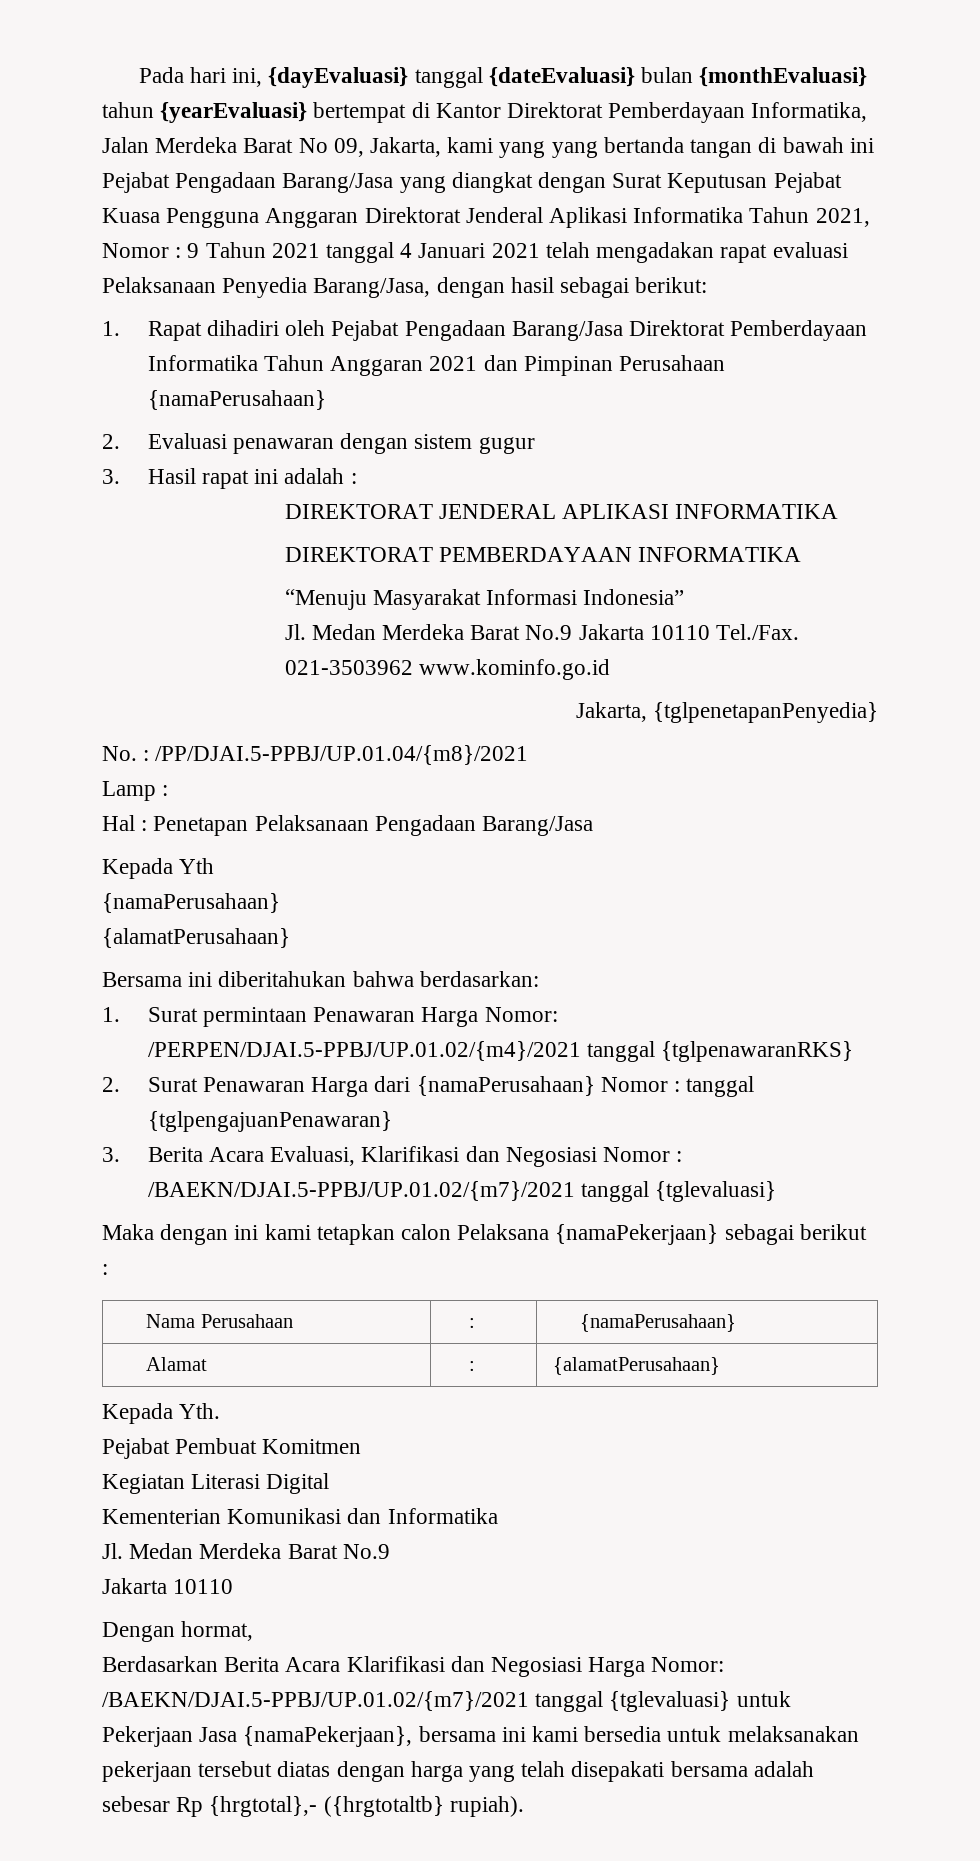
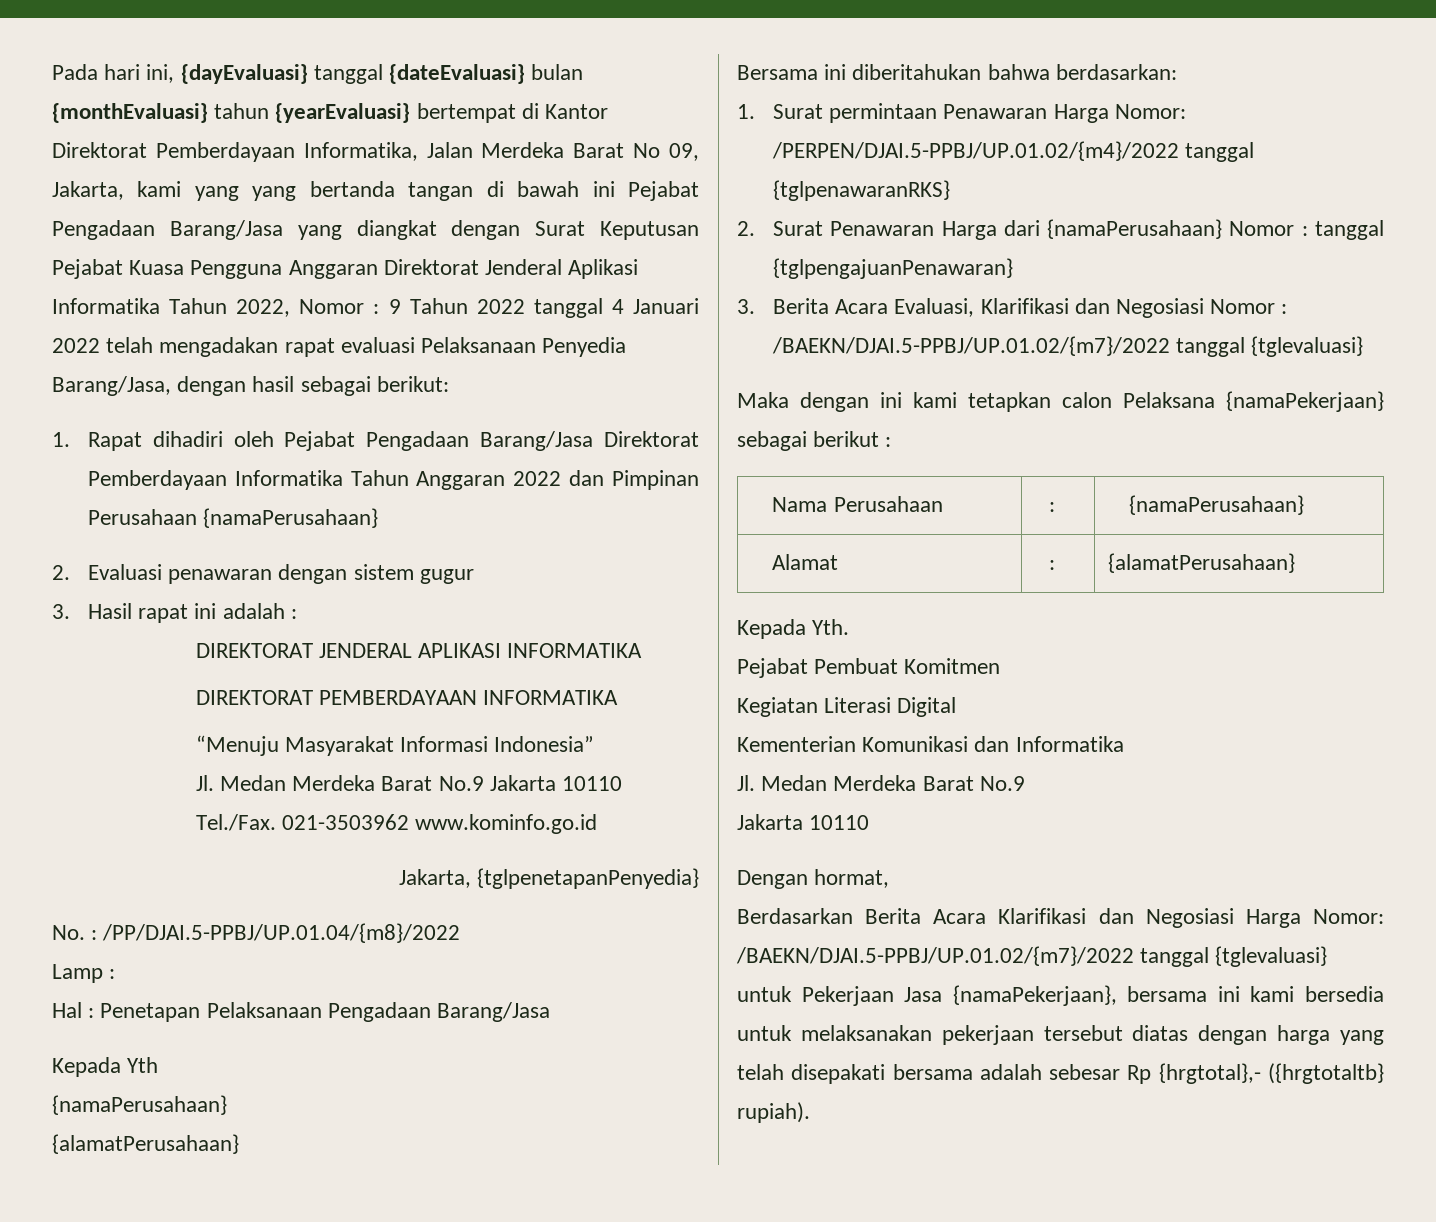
- Pada hari ini, {dayEvaluasi} tanggal {dateEvaluasi} bulan {monthEvaluasi} tahun {yearEvaluasi} bertempat di Kantor Direktorat Pemberdayaan Informatika, Jalan Merdeka Barat No 09, Jakarta, kami yang yang bertanda tangan di bawah ini Pejabat Pengadaan Barang/Jasa yang diangkat dengan Surat Keputusan Pejabat Kuasa Pengguna Anggaran Direktorat Jenderal Aplikasi Informatika Tahun 2021, Nomor :
+ Pada hari ini, {dayEvaluasi} tanggal {dateEvaluasi} bulan {monthEvaluasi} tahun {yearEvaluasi} bertempat di Kantor Direktorat Pemberdayaan Informatika, Jalan Merdeka Barat No 09, Jakarta, kami yang yang bertanda tangan di bawah ini Pejabat Pengadaan Barang/Jasa yang diangkat dengan Surat Keputusan Pejabat Kuasa Pengguna Anggaran Direktorat Jenderal Aplikasi Informatika Tahun 2022, Nomor :
- 9 Tahun 2021 tanggal 4 Januari 2021 telah mengadakan rapat evaluasi Pelaksanaan Penyedia Barang/Jasa, dengan hasil sebagai berikut:
+ 9 Tahun 2022 tanggal 4 Januari 2022 telah mengadakan rapat evaluasi Pelaksanaan Penyedia Barang/Jasa, dengan hasil sebagai berikut:
- 1. Rapat dihadiri oleh Pejabat Pengadaan Barang/Jasa Direktorat Pemberdayaan Informatika Tahun Anggaran 2021 dan Pimpinan Perusahaan {namaPerusahaan}
+ 1. Rapat dihadiri oleh Pejabat Pengadaan Barang/Jasa Direktorat Pemberdayaan Informatika Tahun Anggaran 2022 dan Pimpinan Perusahaan {namaPerusahaan}
- No. : /PP/DJAI.5-PPBJ/UP.01.04/{m8}/2021
+ No. : /PP/DJAI.5-PPBJ/UP.01.04/{m8}/2022
- 1. Surat permintaan Penawaran Harga Nomor: /PERPEN/DJAI.5-PPBJ/UP.01.02/{m4}/2021 tanggal {tglpenawaranRKS}
+ 1. Surat permintaan Penawaran Harga Nomor: /PERPEN/DJAI.5-PPBJ/UP.01.02/{m4}/2022 tanggal {tglpenawaranRKS}
- 3. Berita Acara Evaluasi, Klarifikasi dan Negosiasi Nomor : /BAEKN/DJAI.5-PPBJ/UP.01.02/{m7}/2021 tanggal {tglevaluasi}
+ 3. Berita Acara Evaluasi, Klarifikasi dan Negosiasi Nomor : /BAEKN/DJAI.5-PPBJ/UP.01.02/{m7}/2022 tanggal {tglevaluasi}
- Berdasarkan Berita Acara Klarifikasi dan Negosiasi Harga Nomor: /BAEKN/DJAI.5-PPBJ/UP.01.02/{m7}/2021 tanggal {tglevaluasi} untuk Pekerjaan Jasa {namaPekerjaan}, bersama ini kami bersedia untuk melaksanakan pekerjaan tersebut diatas dengan harga yang telah disepakati bersama adalah sebesar Rp {hrgtotal},- ({hrgtotaltb} rupiah).
+ Berdasarkan Berita Acara Klarifikasi dan Negosiasi Harga Nomor: /BAEKN/DJAI.5-PPBJ/UP.01.02/{m7}/2022 tanggal {tglevaluasi} untuk Pekerjaan Jasa {namaPekerjaan}, bersama ini kami bersedia untuk melaksanakan pekerjaan tersebut diatas dengan harga yang telah disepakati bersama adalah sebesar Rp {hrgtotal},- ({hrgtotaltb} rupiah).

